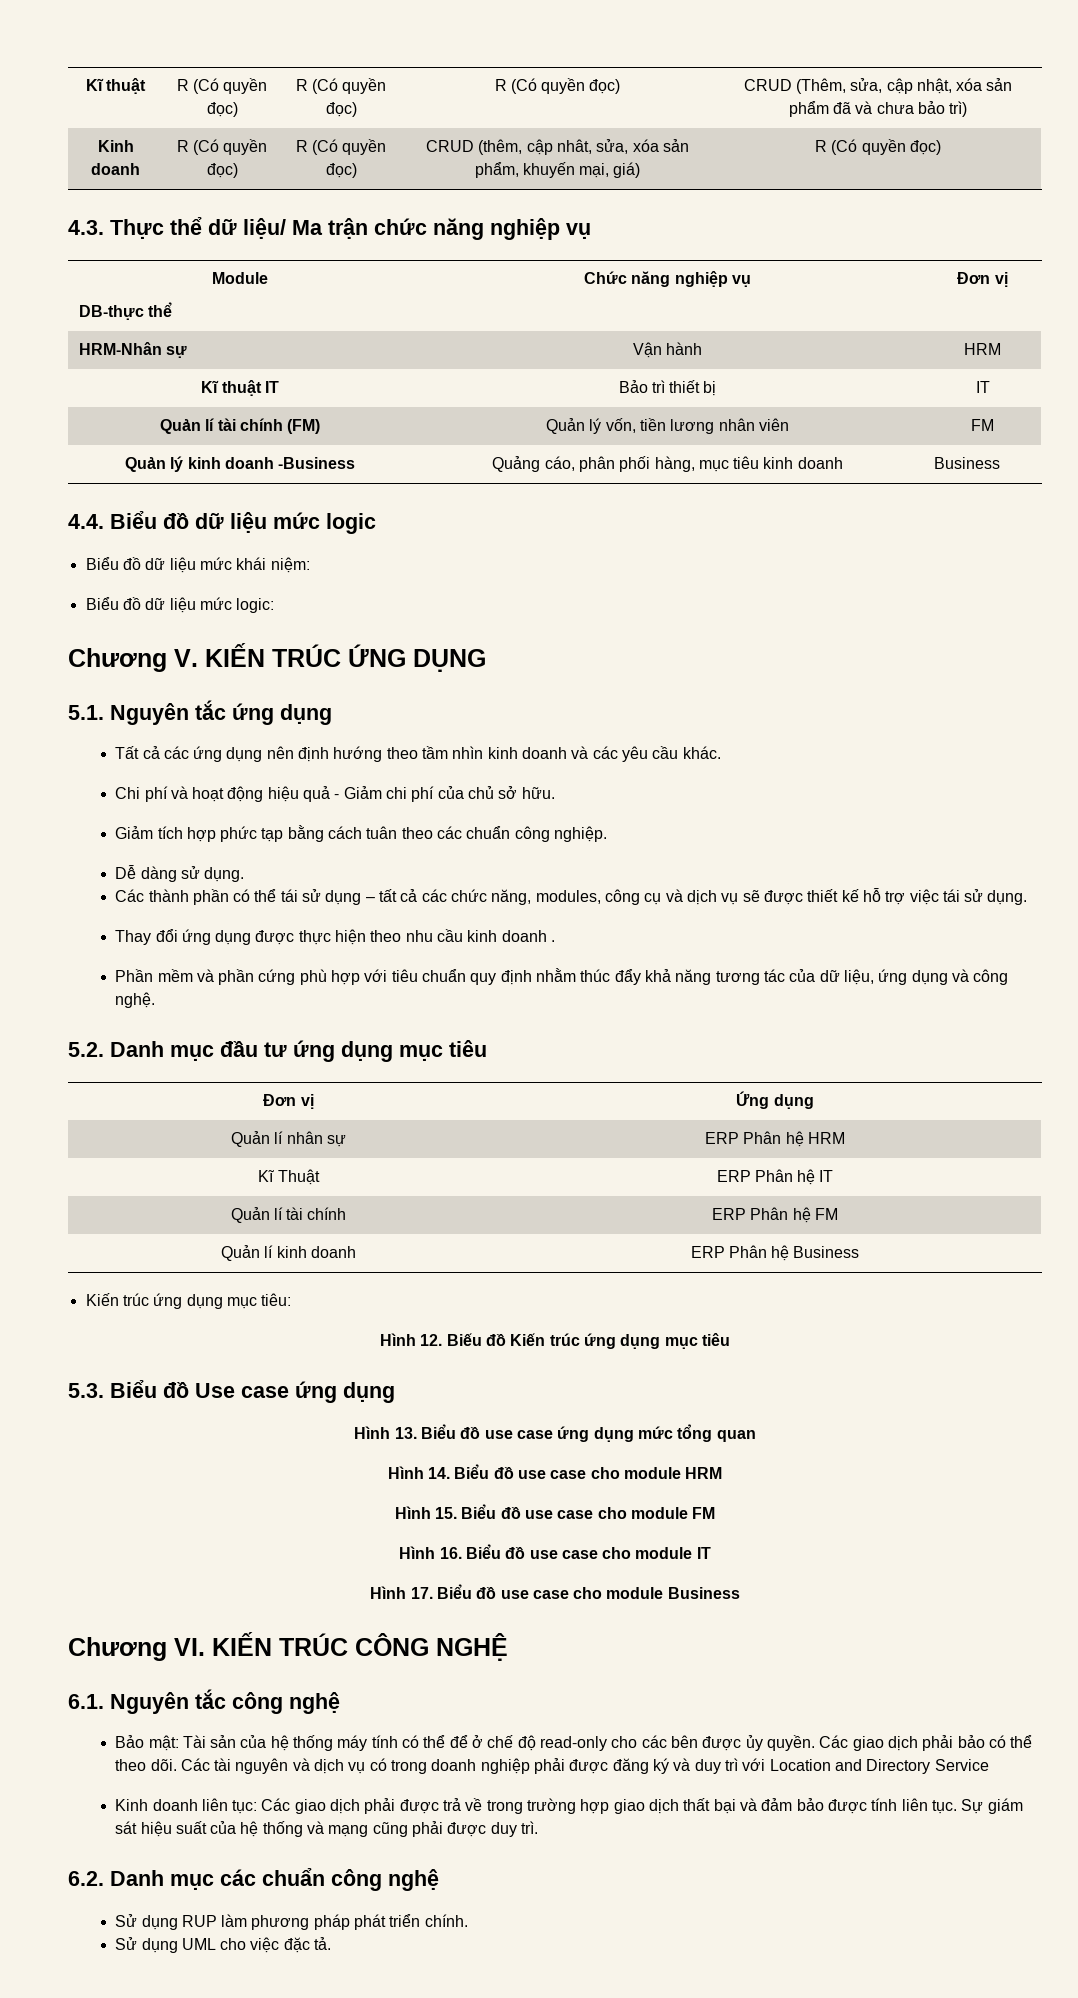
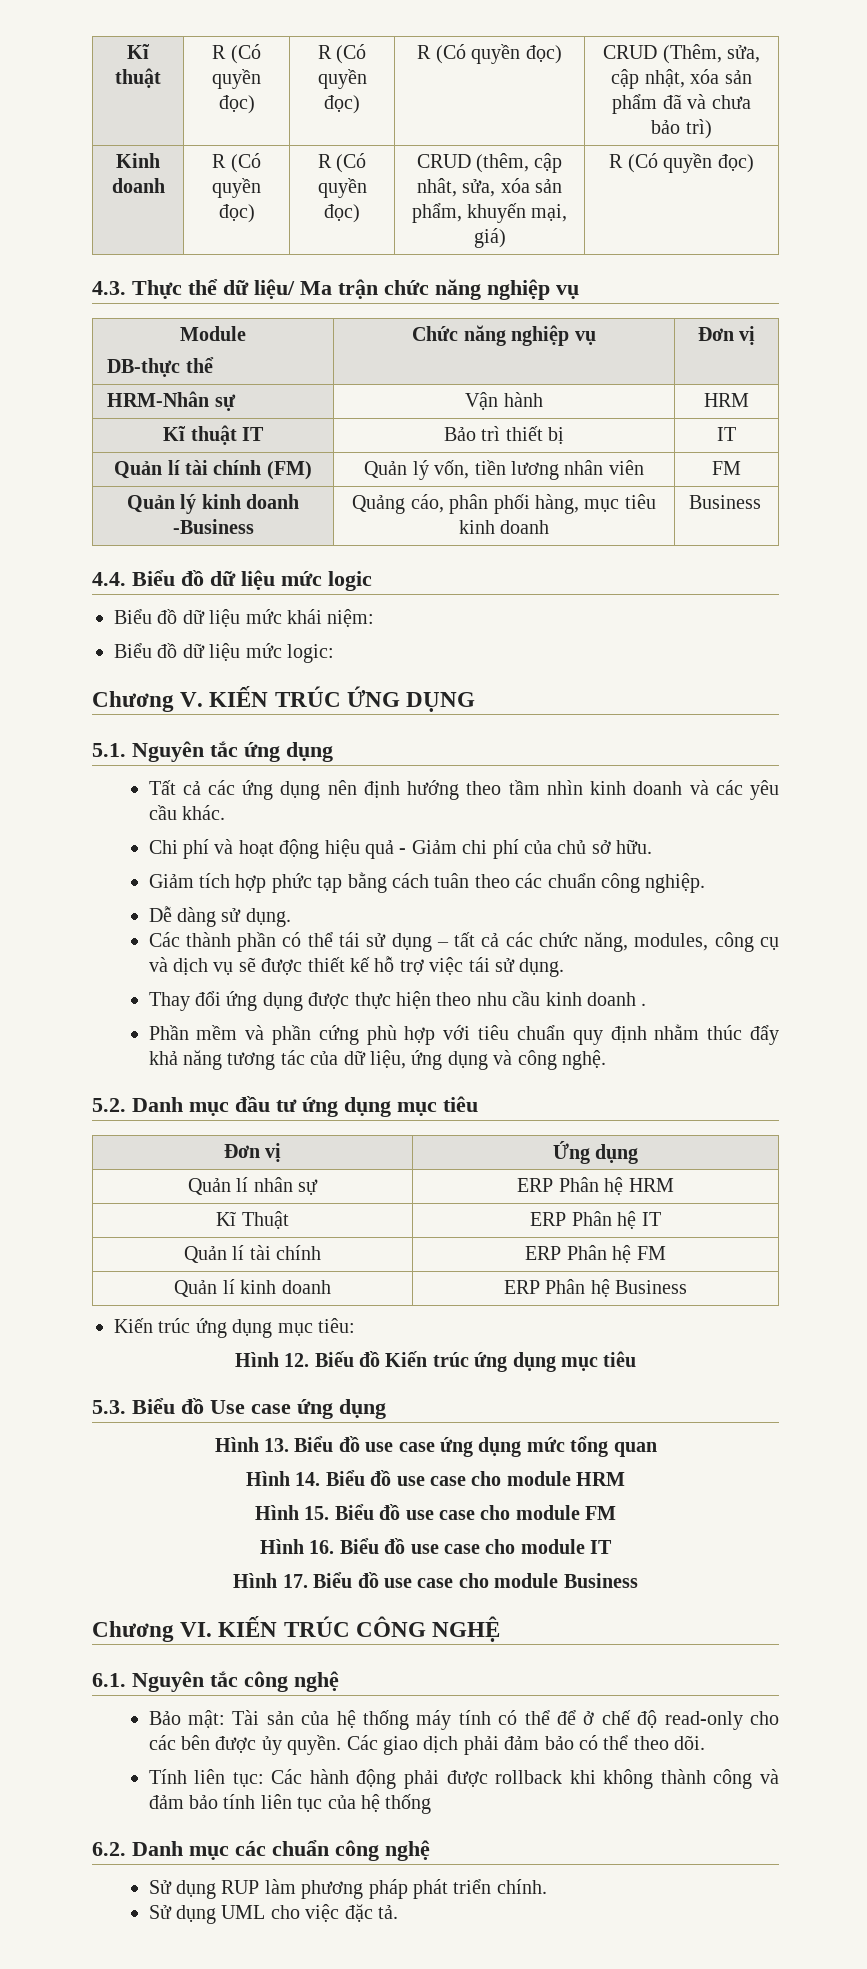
- Các giao dịch phải bảo có thể theo dõi. Các tài nguyên và dịch vụ có trong doanh nghiệp phải được đăng ký và duy trì với Location and Directory Service
- Kinh doanh liên tục: Các giao dịch phải được trả về trong trường hợp giao dịch thất bại và đảm bảo được tính liên tục. Sự giám sát hiệu suất của hệ thống và mạng cũng phải được duy trì.
+ Các giao dịch phải đảm bảo có thể theo dõi.
+ Tính liên tục: Các hành động phải được rollback khi không thành công và đảm bảo tính liên tục của hệ thống

